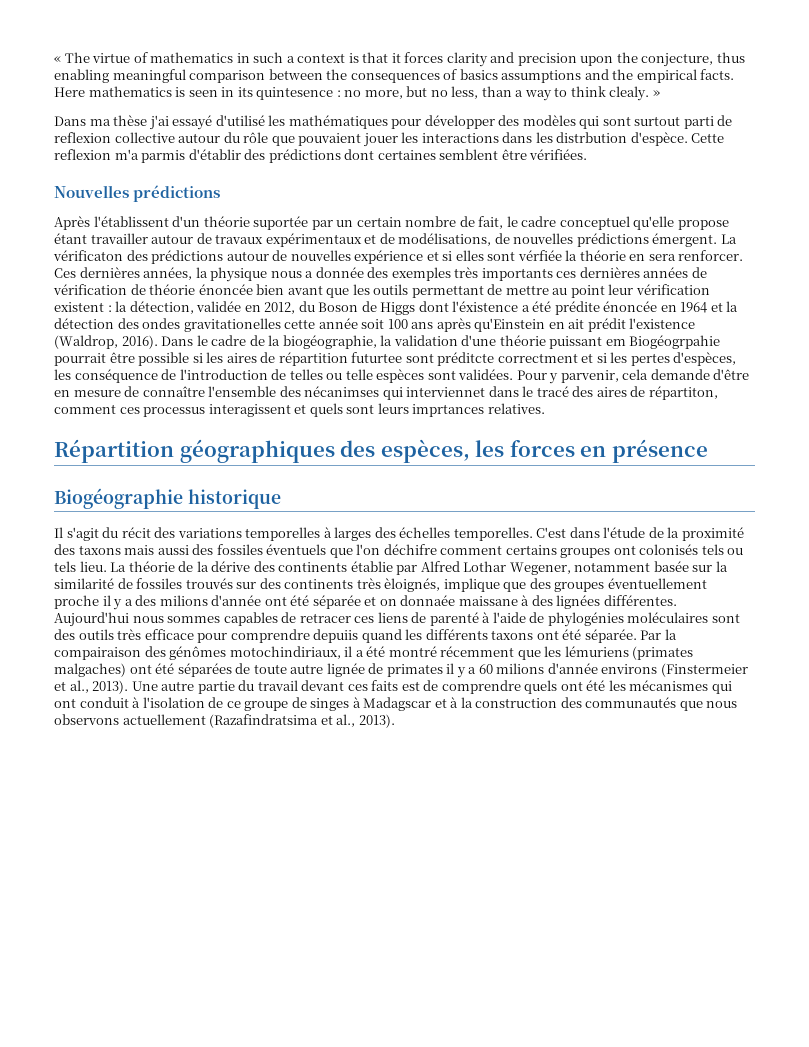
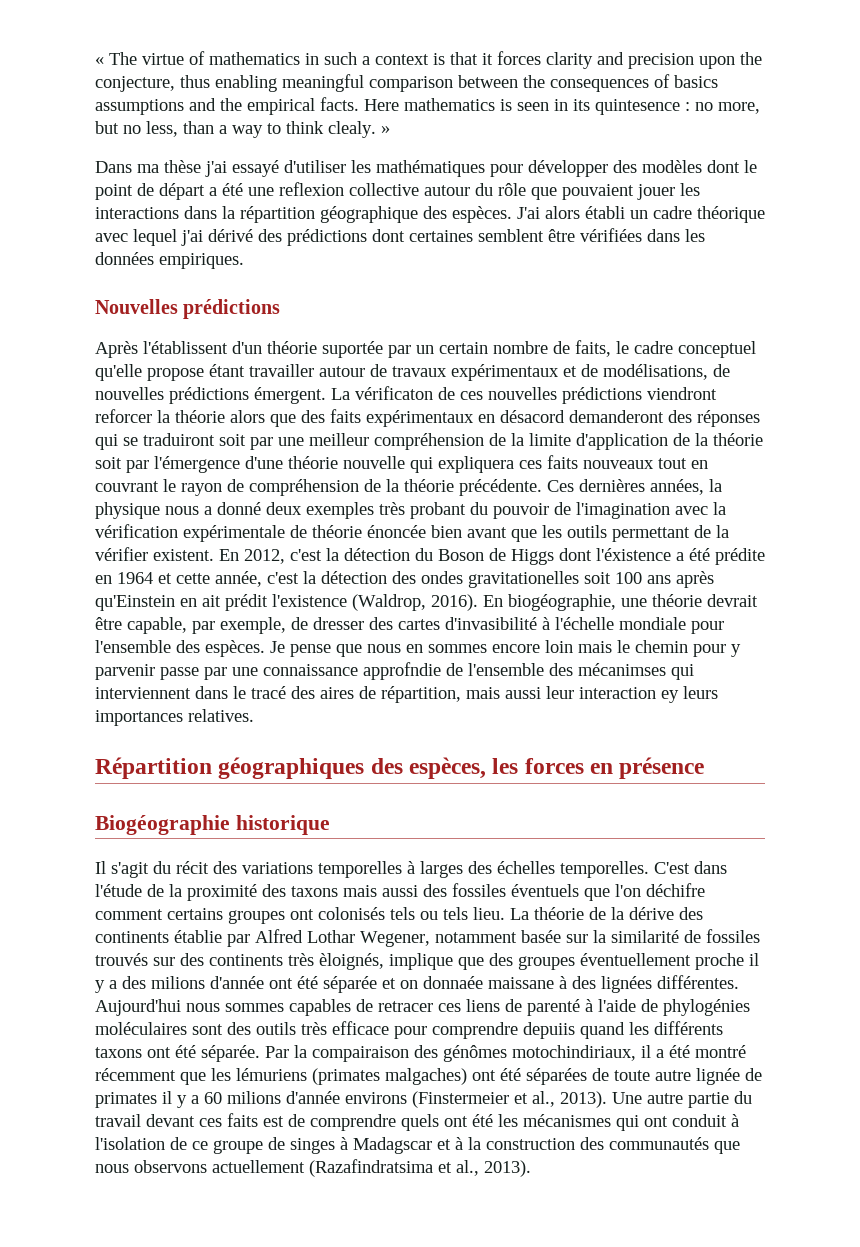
- Dans ma thèse j'ai essayé d'utilisé les mathématiques pour développer des modèles qui sont surtout parti de reflexion collective autour du rôle que pouvaient jouer les interactions dans les distrbution d'espèce. Cette reflexion m'a parmis d'établir des prédictions dont certaines semblent être vérifiées.
+ Dans ma thèse j'ai essayé d'utiliser les mathématiques pour développer des modèles dont le point de départ a été une reflexion collective autour du rôle que pouvaient jouer les interactions dans la répartition géographique des espèces. J'ai alors établi un cadre théorique avec lequel j'ai dérivé des prédictions dont certaines semblent être vérifiées dans les données empiriques.
- Après l'établissent d'un théorie suportée par un certain nombre de fait, le cadre conceptuel qu'elle propose étant travailler autour de travaux expérimentaux et de modélisations, de nouvelles prédictions émergent.
+ Après l'établissent d'un théorie suportée par un certain nombre de faits, le cadre conceptuel qu'elle propose étant travailler autour de travaux expérimentaux et de modélisations, de nouvelles prédictions émergent.
- La vérificaton des prédictions autour de nouvelles expérience et si elles sont vérfiée la théorie en sera renforcer.
+ La vérificaton de ces nouvelles prédictions viendront reforcer la théorie alors que des faits expérimentaux en désacord demanderont des réponses qui se traduiront soit par une meilleur compréhension de la limite d'application de la théorie soit par l'émergence d'une théorie nouvelle qui expliquera ces faits nouveaux tout en couvrant le rayon de compréhension de la théorie précédente.
- Ces dernières années, la physique nous a donnée des exemples très importants ces dernières années de vérification de théorie énoncée bien avant que les outils permettant de mettre au point leur vérification existent : la détection, validée en 2012, du Boson de Higgs dont l'éxistence a été prédite énoncée en 1964 et la détection des ondes gravitationelles cette année soit 100 ans après qu'Einstein en ait prédit l'existence (Waldrop, 2016).
+ Ces dernières années, la physique nous a donné deux exemples très probant du pouvoir de l'imagination avec la vérification expérimentale de théorie énoncée bien avant que les outils permettant de la vérifier existent. En 2012, c'est la détection du Boson de Higgs dont l'éxistence a été prédite en 1964 et cette année, c'est la détection des ondes gravitationelles soit 100 ans après qu'Einstein en ait prédit l'existence (Waldrop, 2016).
- Dans le cadre de la biogéographie, la validation d'une théorie puissant em Biogéogrpahie pourrait être possible si les aires de répartition futurtee sont préditcte correctment et si les pertes d'espèces, les conséquence de l'introduction de telles ou telle espèces sont validées. Pour y parvenir, cela demande d'être en mesure de connaître l'ensemble des nécanimses qui interviennet dans le tracé des aires de répartiton, comment ces processus interagissent et quels sont leurs imprtances relatives.
+ En biogéographie, une théorie devrait être capable, par exemple, de dresser des cartes d'invasibilité à l'échelle mondiale pour l'ensemble des espèces. Je pense que nous en sommes encore loin mais le chemin pour y parvenir passe par une connaissance approfndie de l'ensemble des mécanimses qui interviennent dans le tracé des aires de répartition, mais aussi leur interaction ey leurs importances relatives.

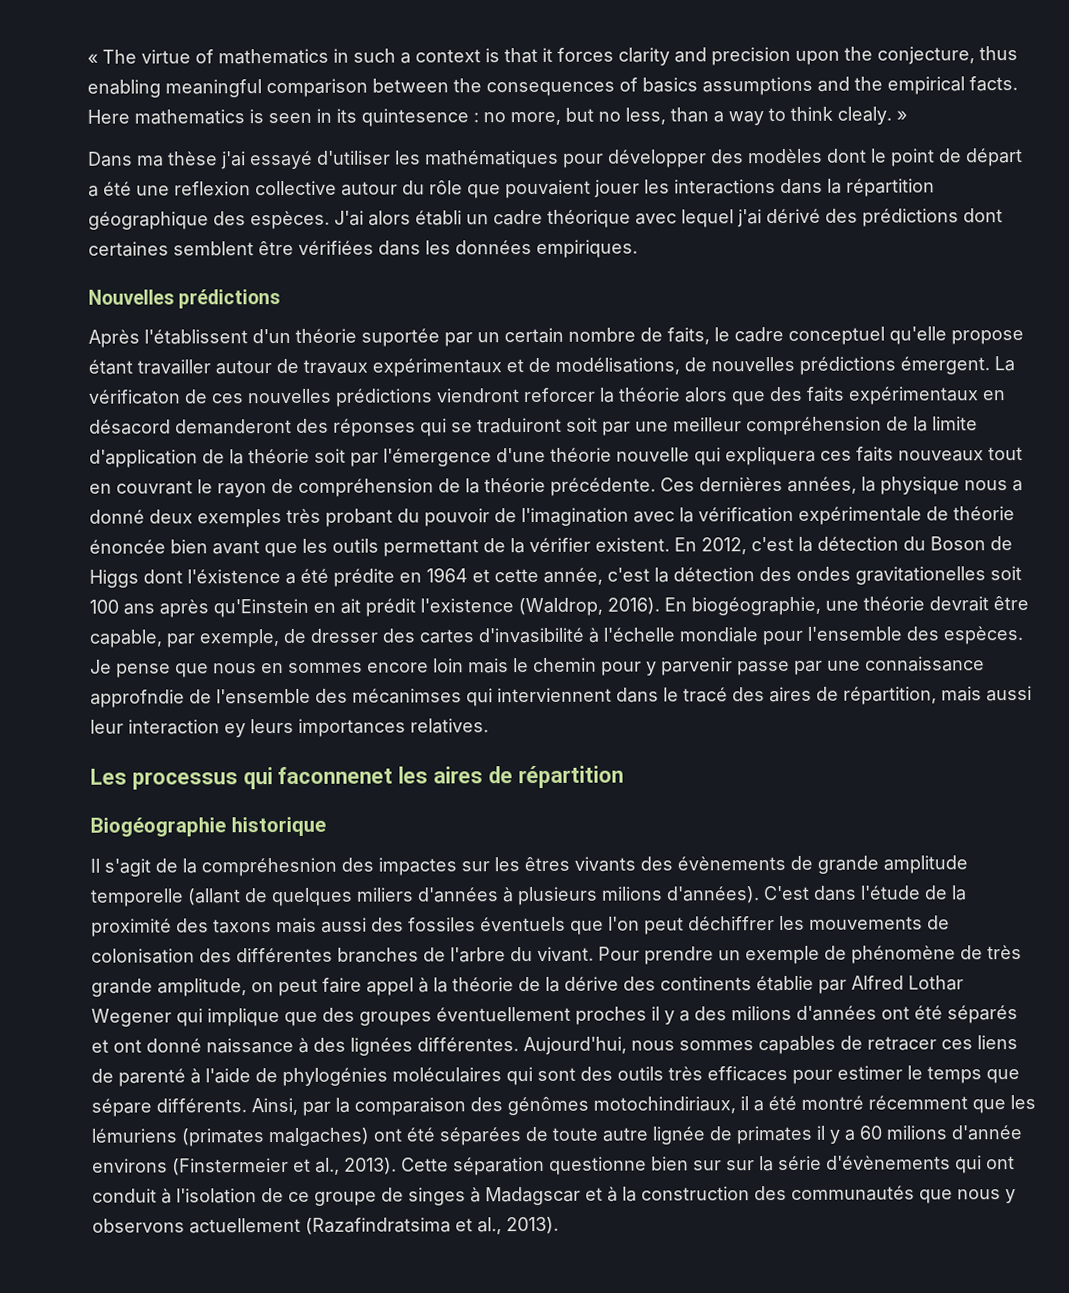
- Répartition géographiques des espèces, les forces en présence
+ Les processus qui faconnenet les aires de répartition
  Biogéographie historique
- Il s'agit du récit des variations temporelles à larges des échelles temporelles.
+ Il s'agit de la compréhesnion des impactes sur les êtres vivants des évènements de grande amplitude temporelle (allant de quelques miliers d'années à plusieurs milions d'années).
- C'est dans l'étude de la proximité des taxons mais aussi des fossiles éventuels que l'on déchifre comment certains groupes ont colonisés tels ou tels lieu. La théorie de la dérive des continents établie par Alfred Lothar Wegener, notamment basée sur la similarité de fossiles trouvés sur des continents très èloignés, implique que des groupes éventuellement proche il y a des milions d'année ont été séparée et on donnaée maissane à des lignées différentes.
+ C'est dans l'étude de la proximité des taxons mais aussi des fossiles éventuels que l'on peut déchiffrer les mouvements de colonisation des différentes branches de l'arbre du vivant. Pour prendre un exemple de phénomène de très grande amplitude, on peut faire appel à la théorie de la dérive des continents établie par Alfred Lothar Wegener qui implique que des groupes éventuellement proches il y a des milions d'années ont été séparés et ont donné naissance à des lignées différentes.
- Aujourd'hui nous sommes capables de retracer ces liens de parenté à l'aide de phylogénies moléculaires sont des outils très efficace pour comprendre depuiis quand les différents taxons ont été séparée. Par la compairaison des génômes motochindiriaux, il a été montré récemment que les lémuriens (primates malgaches) ont été séparées de toute autre lignée de primates il y a 60 milions d'année environs (Finstermeier et al., 2013).
+ Aujourd'hui, nous sommes capables de retracer ces liens de parenté à l'aide de phylogénies moléculaires qui sont des outils très efficaces pour estimer le temps que sépare différents. Ainsi, par la comparaison des génômes motochindiriaux, il a été montré récemment que les lémuriens (primates malgaches) ont été séparées de toute autre lignée de primates il y a 60 milions d'année environs (Finstermeier et al., 2013).
- Une autre partie du travail devant ces faits est de comprendre quels ont été les mécanismes qui ont conduit à l'isolation de ce groupe de singes à Madagscar et à la construction des communautés que nous observons actuellement (Razafindratsima et al., 2013).
+ Cette séparation questionne bien sur sur la série d'évènements qui ont conduit à l'isolation de ce groupe de singes à Madagscar et à la construction des communautés que nous y observons actuellement (Razafindratsima et al., 2013).

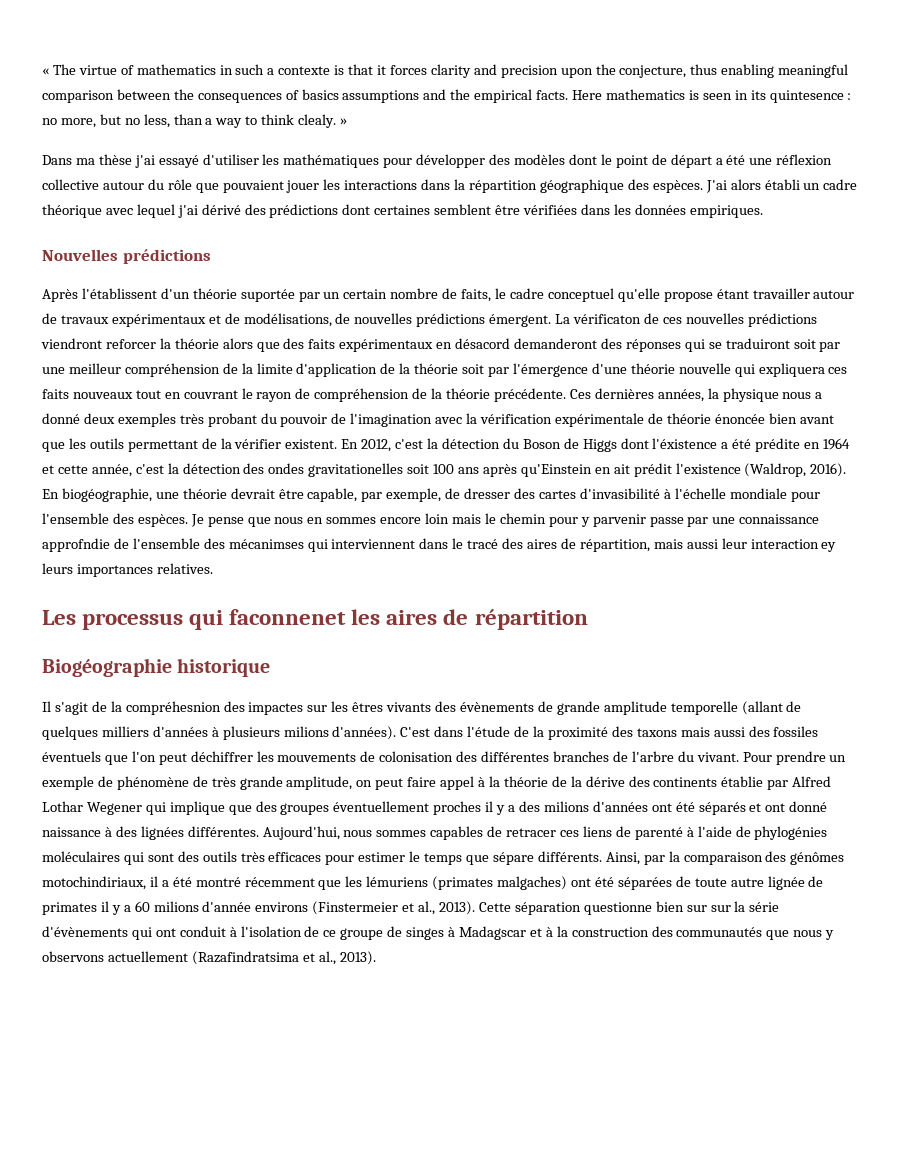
- « The virtue of mathematics in such a context is that it forces clarity and precision upon the conjecture, thus enabling meaningful comparison between the consequences of basics assumptions and the empirical facts.
+ « The virtue of mathematics in such a contexte is that it forces clarity and precision upon the conjecture, thus enabling meaningful comparison between the consequences of basics assumptions and the empirical facts.
- Dans ma thèse j'ai essayé d'utiliser les mathématiques pour développer des modèles dont le point de départ a été une reflexion collective autour du rôle que pouvaient jouer les interactions dans la répartition géographique des espèces.
+ Dans ma thèse j'ai essayé d'utiliser les mathématiques pour développer des modèles dont le point de départ a été une réflexion collective autour du rôle que pouvaient jouer les interactions dans la répartition géographique des espèces.
- Il s'agit de la compréhesnion des impactes sur les êtres vivants des évènements de grande amplitude temporelle (allant de quelques miliers d'années à plusieurs milions d'années).
+ Il s'agit de la compréhesnion des impactes sur les êtres vivants des évènements de grande amplitude temporelle (allant de quelques milliers d'années à plusieurs milions d'années).

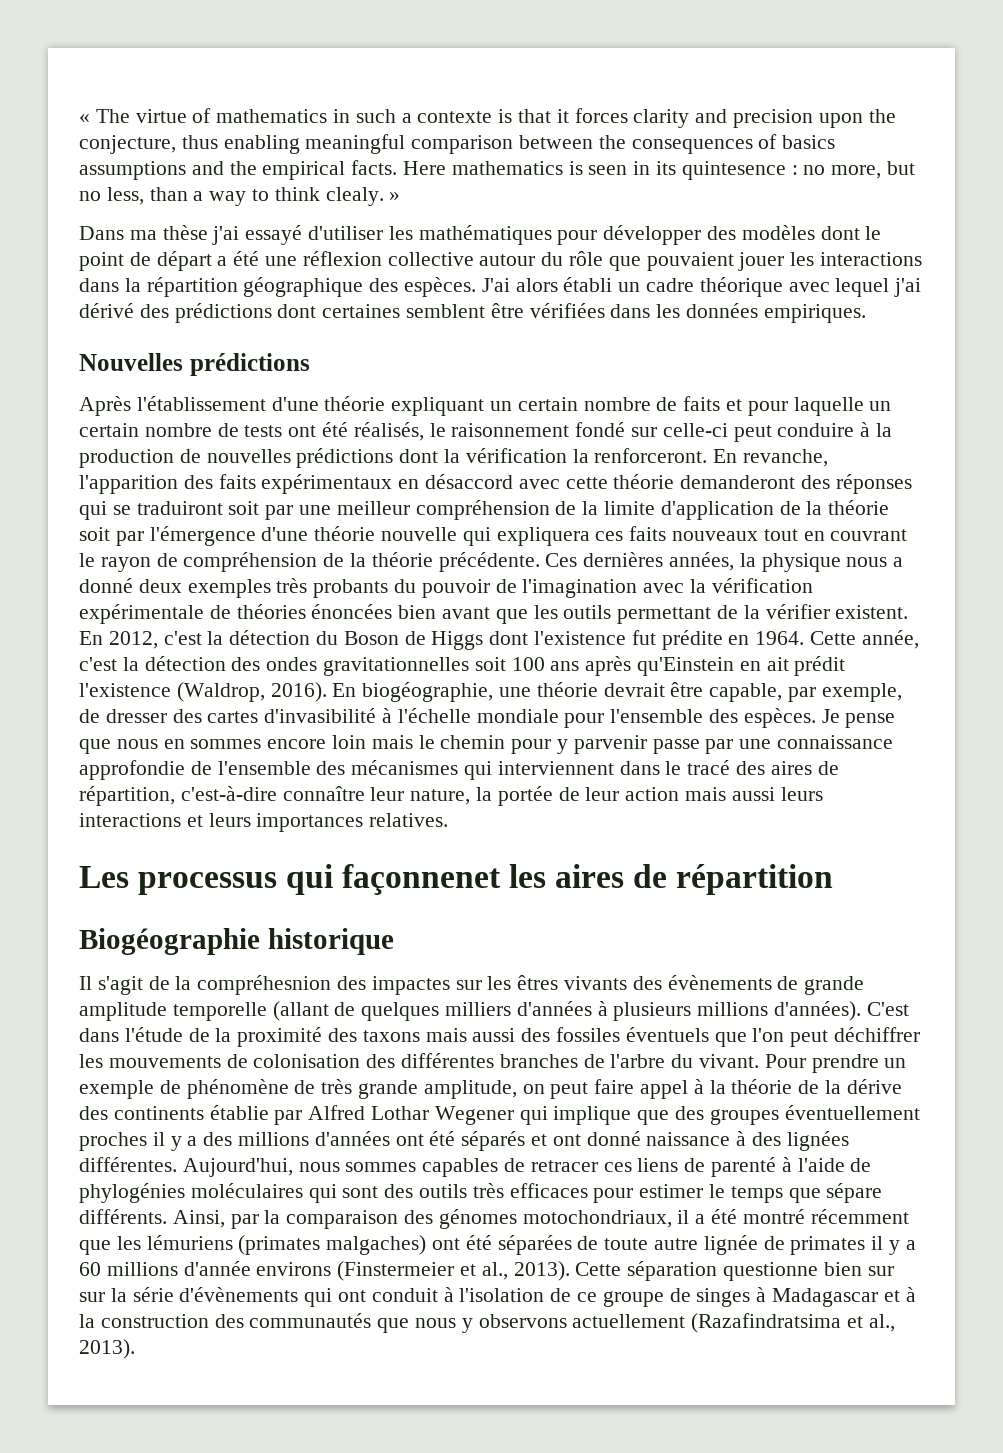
- Après l'établissent d'un théorie suportée par un certain nombre de faits, le cadre conceptuel qu'elle propose étant travailler autour de travaux expérimentaux et de modélisations, de nouvelles prédictions émergent. La vérificaton de ces nouvelles prédictions viendront reforcer la théorie alors que des faits expérimentaux en désacord demanderont des réponses qui se traduiront soit par une meilleur compréhension de la limite d'application de la théorie soit par l'émergence d'une théorie nouvelle qui expliquera ces faits nouveaux tout en couvrant le rayon de compréhension de la théorie précédente.
+ Après l'établissement d'une théorie expliquant un certain nombre de faits et pour laquelle un certain nombre de tests ont été réalisés, le raisonnement fondé sur celle-ci peut conduire à la production de nouvelles prédictions dont la vérification la renforceront. En revanche, l'apparition des faits expérimentaux en désaccord avec cette théorie demanderont des réponses qui se traduiront soit par une meilleur compréhension de la limite d'application de la théorie soit par l'émergence d'une théorie nouvelle qui expliquera ces faits nouveaux tout en couvrant le rayon de compréhension de la théorie précédente.
- Ces dernières années, la physique nous a donné deux exemples très probant du pouvoir de l'imagination avec la vérification expérimentale de théorie énoncée bien avant que les outils permettant de la vérifier existent.
+ Ces dernières années, la physique nous a donné deux exemples très probants du pouvoir de l'imagination avec la vérification expérimentale de théories énoncées bien avant que les outils permettant de la vérifier existent.
- En 2012, c'est la détection du Boson de Higgs dont l'éxistence a été prédite en 1964 et cette année, c'est la détection des ondes gravitationelles soit 100 ans après qu'Einstein en ait prédit l'existence (Waldrop, 2016).
+ En 2012, c'est la détection du Boson de Higgs dont l'existence fut prédite en 1964. Cette année, c'est la détection des ondes gravitationnelles soit 100 ans après qu'Einstein en ait prédit l'existence (Waldrop, 2016).
- Je pense que nous en sommes encore loin mais le chemin pour y parvenir passe par une connaissance approfndie de l'ensemble des mécanimses qui interviennent dans le tracé des aires de répartition, mais aussi leur interaction ey leurs importances relatives.
+ Je pense que nous en sommes encore loin mais le chemin pour y parvenir passe par une connaissance approfondie de l'ensemble des mécanismes qui interviennent dans le tracé des aires de répartition, c'est-à-dire connaître leur nature, la portée de leur action mais aussi leurs interactions et leurs importances relatives.
- Les processus qui faconnenet les aires de répartition
+ Les processus qui façonnenet les aires de répartition
- Il s'agit de la compréhesnion des impactes sur les êtres vivants des évènements de grande amplitude temporelle (allant de quelques milliers d'années à plusieurs milions d'années).
+ Il s'agit de la compréhesnion des impactes sur les êtres vivants des évènements de grande amplitude temporelle (allant de quelques milliers d'années à plusieurs millions d'années).
- Pour prendre un exemple de phénomène de très grande amplitude, on peut faire appel à la théorie de la dérive des continents établie par Alfred Lothar Wegener qui implique que des groupes éventuellement proches il y a des milions d'années ont été séparés et ont donné naissance à des lignées différentes.
+ Pour prendre un exemple de phénomène de très grande amplitude, on peut faire appel à la théorie de la dérive des continents établie par Alfred Lothar Wegener qui implique que des groupes éventuellement proches il y a des millions d'années ont été séparés et ont donné naissance à des lignées différentes.
- Ainsi, par la comparaison des génômes motochindiriaux, il a été montré récemment que les lémuriens (primates malgaches) ont été séparées de toute autre lignée de primates il y a 60 milions d'année environs (Finstermeier et al., 2013).
+ Ainsi, par la comparaison des génomes motochondriaux, il a été montré récemment que les lémuriens (primates malgaches) ont été séparées de toute autre lignée de primates il y a 60 millions d'année environs (Finstermeier et al., 2013).
- Cette séparation questionne bien sur sur la série d'évènements qui ont conduit à l'isolation de ce groupe de singes à Madagscar et à la construction des communautés que nous y observons actuellement (Razafindratsima et al., 2013).
+ Cette séparation questionne bien sur sur la série d'évènements qui ont conduit à l'isolation de ce groupe de singes à Madagascar et à la construction des communautés que nous y observons actuellement (Razafindratsima et al., 2013).

